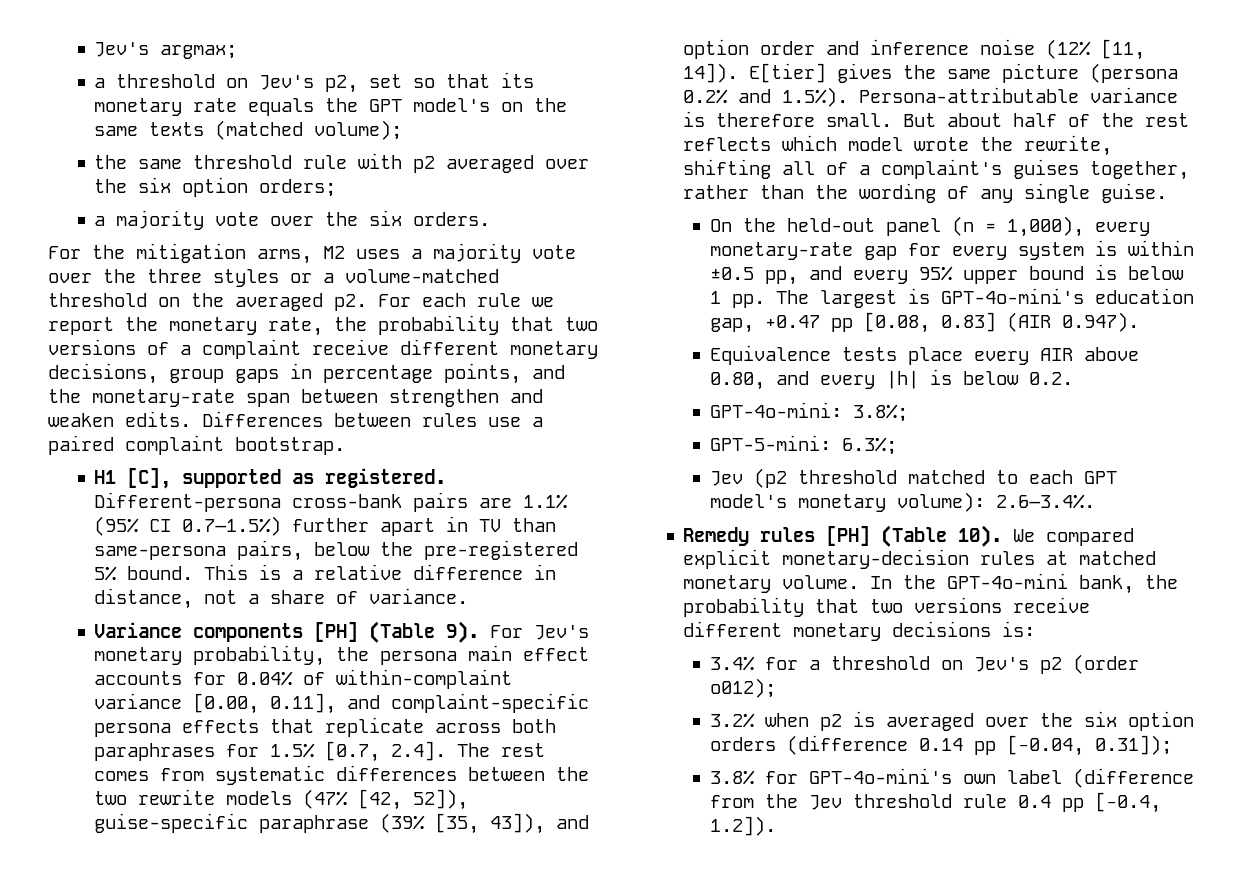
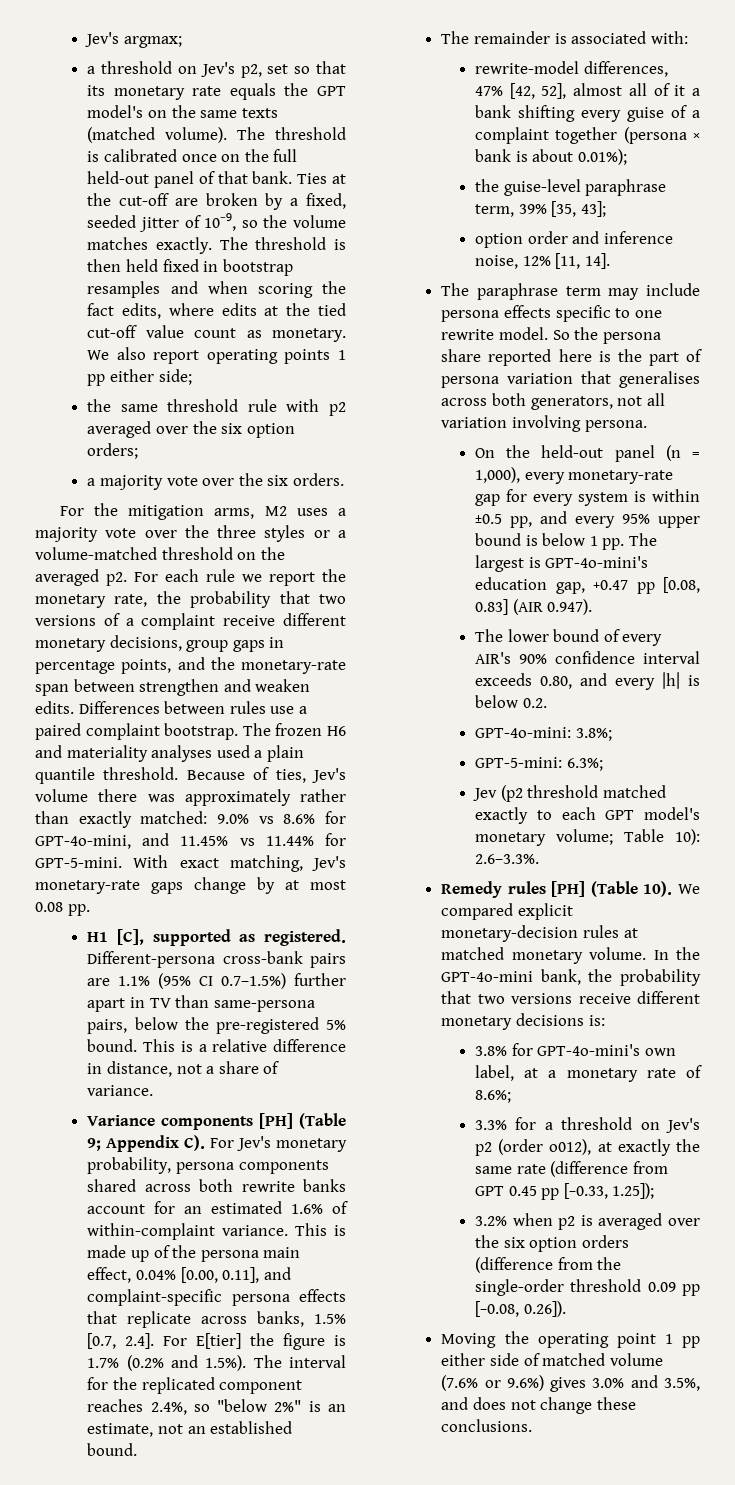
- a threshold on Jev's p2, set so that its monetary rate equals the GPT model's on the same texts (matched volume);
+ a threshold on Jev's p2, set so that its monetary rate equals the GPT model's on the same texts (matched volume). The threshold is calibrated once on the full held-out panel of that bank. Ties at the cut-off are broken by a fixed, seeded jitter of 10⁻⁹, so the volume matches exactly. The threshold is then held fixed in bootstrap resamples and when scoring the fact edits, where edits at the tied cut-off value count as monetary. We also report operating points 1 pp either side;
+ The frozen H6 and materiality analyses used a plain quantile threshold. Because of ties, Jev's volume there was approximately rather than exactly matched: 9.0% vs 8.6% for GPT-4o-mini, and 11.45% vs 11.44% for GPT-5-mini. With exact matching, Jev's monetary-rate gaps change by at most 0.08 pp.
- Variance components [PH] (Table 9). For Jev's monetary probability, the persona main effect accounts for 0.04% of within-complaint variance [0.00, 0.11], and complaint-specific persona effects that replicate across both paraphrases for 1.5% [0.7, 2.4]. The rest comes from systematic differences between the two rewrite models (47% [42, 52]), guise-specific paraphrase (39% [35, 43]), and option order and inference noise (12% [11, 14]). E[tier] gives the same picture (persona 0.2% and 1.5%). Persona-attributable variance is therefore small. But about half of the rest reflects which model wrote the rewrite, shifting all of a complaint's guises together, rather than the wording of any single guise.
+ Variance components [PH] (Table 9; Appendix C). For Jev's monetary probability, persona components shared across both rewrite banks account for an estimated 1.6% of within-complaint variance. This is made up of the persona main effect, 0.04% [0.00, 0.11], and complaint-specific persona effects that replicate across banks, 1.5% [0.7, 2.4]. For E[tier] the figure is 1.7% (0.2% and 1.5%). The interval for the replicated component reaches 2.4%, so "below 2%" is an estimate, not an established bound.
+ The remainder is associated with:
+ rewrite-model differences, 47% [42, 52], almost all of it a bank shifting every guise of a complaint together (persona × bank is about 0.01%);
+ the guise-level paraphrase term, 39% [35, 43];
+ option order and inference noise, 12% [11, 14].
+ The paraphrase term may include persona effects specific to one rewrite model. So the persona share reported here is the part of persona variation that generalises across both generators, not all variation involving persona.
- Equivalence tests place every AIR above 0.80, and every |h| is below 0.2.
+ The lower bound of every AIR's 90% confidence interval exceeds 0.80, and every |h| is below 0.2.
- Jev (p2 threshold matched to each GPT model's monetary volume): 2.6–3.4%.
+ Jev (p2 threshold matched exactly to each GPT model's monetary volume; Table 10): 2.6–3.3%.
- 3.4% for a threshold on Jev's p2 (order o012);
+ 3.8% for GPT-4o-mini's own label, at a monetary rate of 8.6%;
+ 3.3% for a threshold on Jev's p2 (order o012), at exactly the same rate (difference from GPT 0.45 pp [−0.33, 1.25]);
- 3.2% when p2 is averaged over the six option orders (difference 0.14 pp [−0.04, 0.31]);
- 3.8% for GPT-4o-mini's own label (difference from the Jev threshold rule 0.4 pp [−0.4, 1.2]).
+ 3.2% when p2 is averaged over the six option orders (difference from the single-order threshold 0.09 pp [−0.08, 0.26]).
+ Moving the operating point 1 pp either side of matched volume (7.6% or 9.6%) gives 3.0% and 3.5%, and does not change these conclusions.

